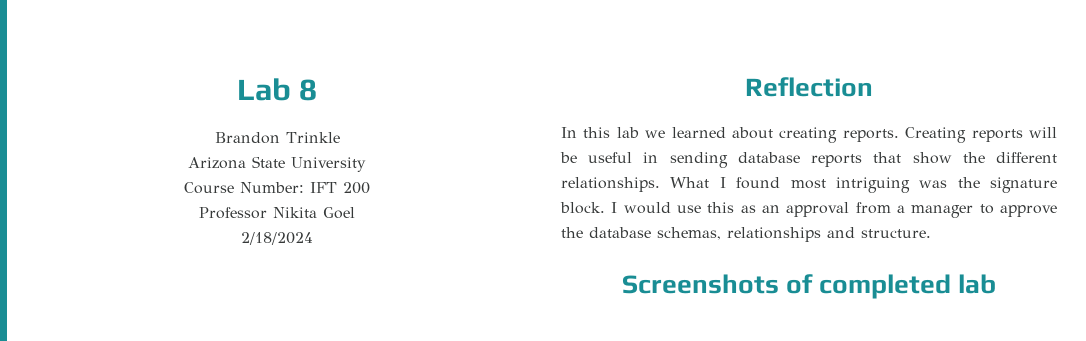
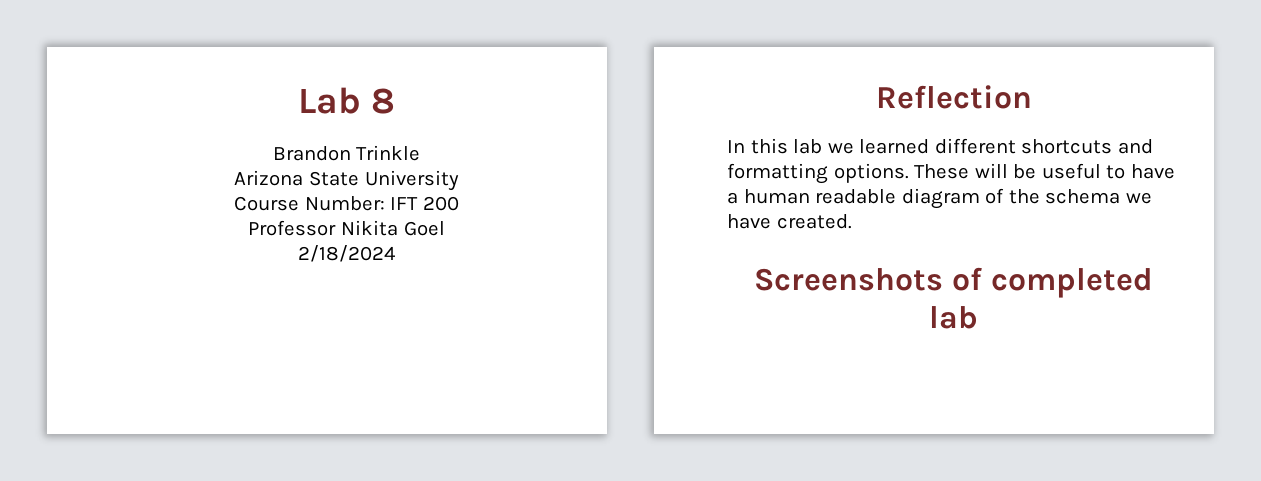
- In this lab we learned about creating reports. Creating reports will be useful in sending database reports that show the different relationships. What I found most intriguing was the signature block. I would use this as an approval from a manager to approve the database schemas, relationships and structure.
+ In this lab we learned different shortcuts and formatting options. These will be useful to have a human readable diagram of the schema we have created.

